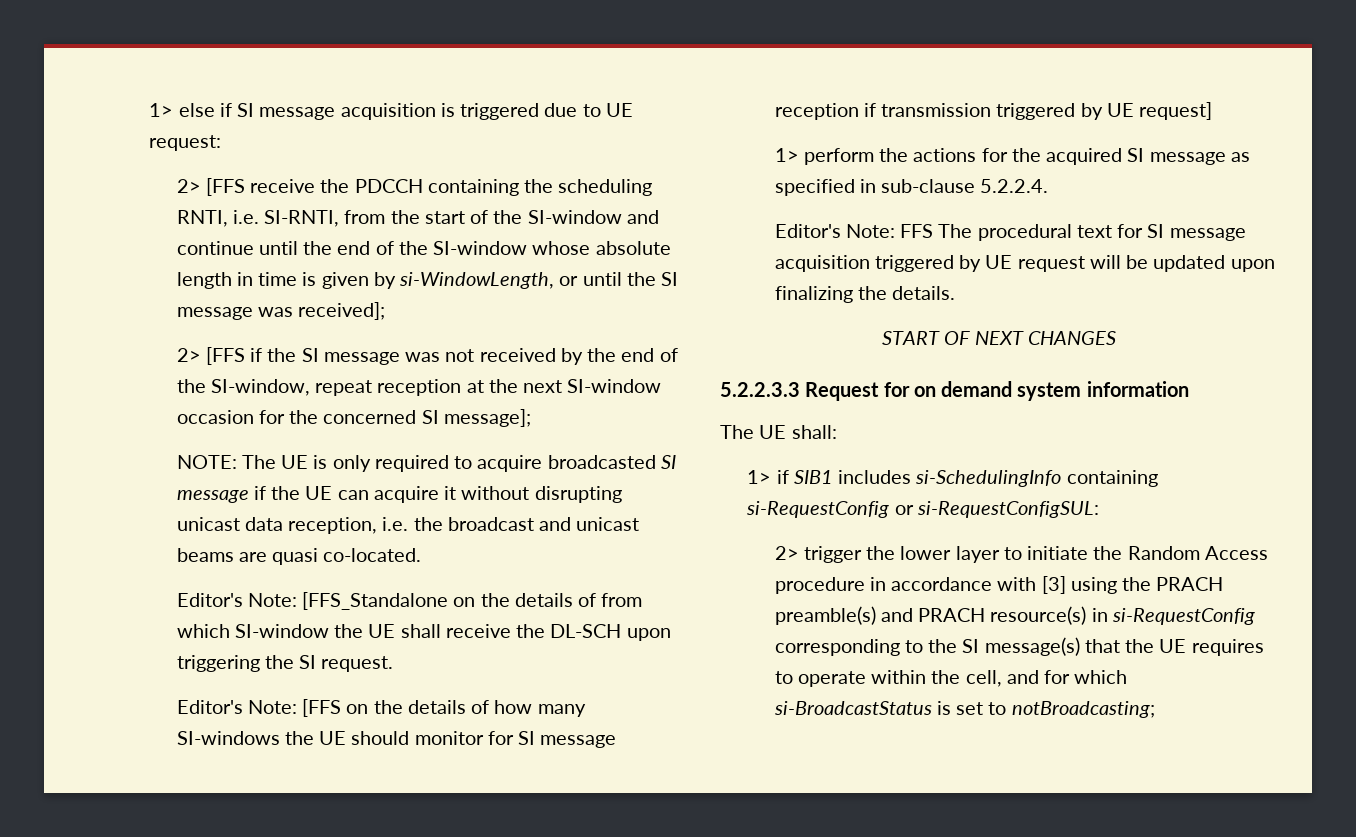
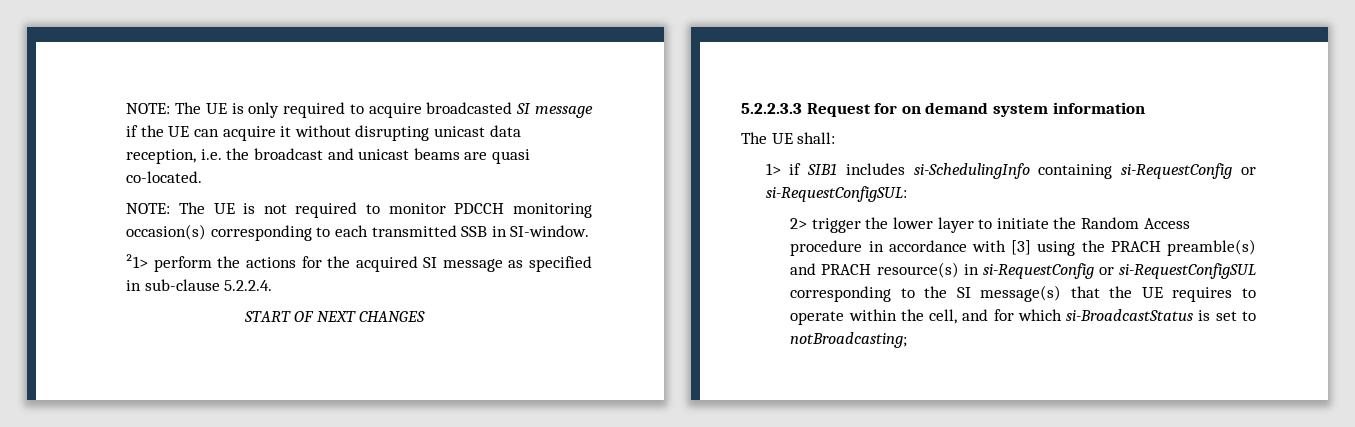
- 1> else if SI message acquisition is triggered due to UE request:
- 2> [FFS receive the PDCCH containing the scheduling RNTI, i.e. SI-RNTI, from the start of the SI-window and continue until the end of the SI-window whose absolute length in time is given by si-WindowLength, or until the SI message was received];
- 2> [FFS if the SI message was not received by the end of the SI-window, repeat reception at the next SI-window occasion for the concerned SI message];
- Editor's Note: [FFS_Standalone on the details of from which SI-window the UE shall receive the DL-SCH upon triggering the SI request.
- Editor's Note: [FFS on the details of how many SI-windows the UE should monitor for SI message reception if transmission triggered by UE request]
- 1> perform the actions for the acquired SI message as specified in sub-clause 5.2.2.4.
+ NOTE: The UE is not required to monitor PDCCH monitoring occasion(s) corresponding to each transmitted SSB in SI-window.
+ ²1> perform the actions for the acquired SI message as specified in sub-clause 5.2.2.4.
- Editor's Note: FFS The procedural text for SI message acquisition triggered by UE request will be updated upon finalizing the details.
- 2> trigger the lower layer to initiate the Random Access procedure in accordance with [3] using the PRACH preamble(s) and PRACH resource(s) in si-RequestConfig corresponding to the SI message(s) that the UE requires to operate within the cell, and for which si-BroadcastStatus is set to notBroadcasting;
+ 2> trigger the lower layer to initiate the Random Access procedure in accordance with [3] using the PRACH preamble(s) and PRACH resource(s) in si-RequestConfig or si-RequestConfigSUL corresponding to the SI message(s) that the UE requires to operate within the cell, and for which si-BroadcastStatus is set to notBroadcasting;

